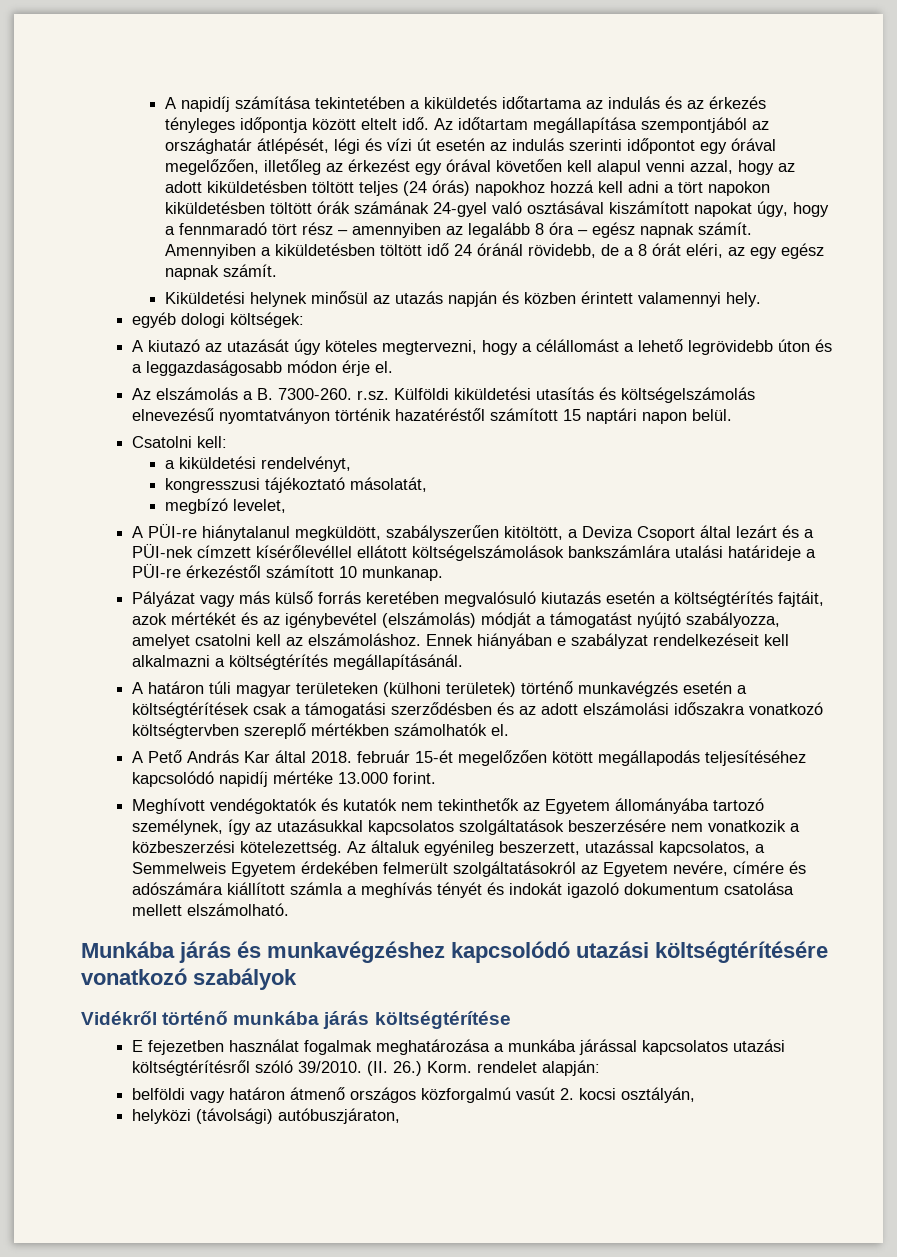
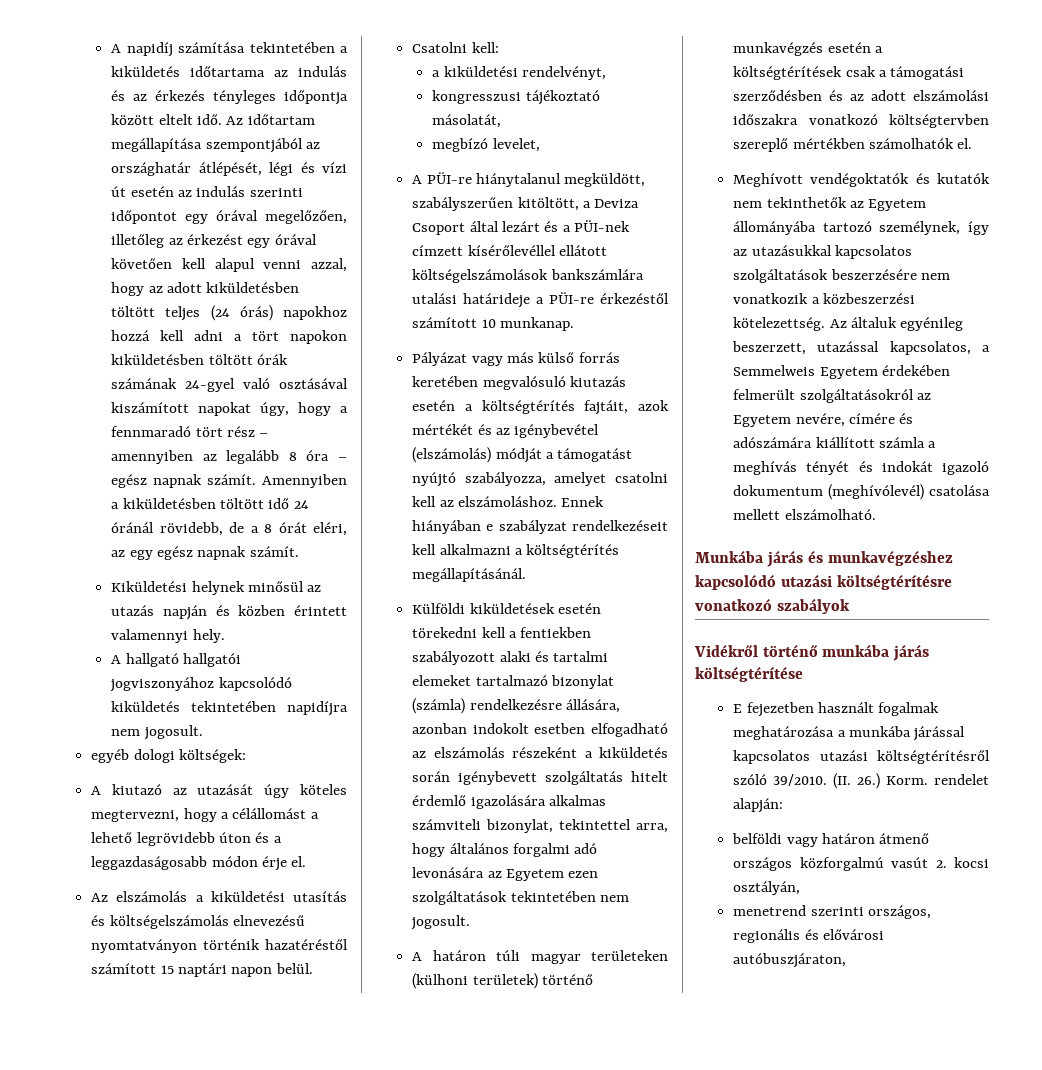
+ A hallgató hallgatói jogviszonyához kapcsolódó kiküldetés tekintetében napidíjra nem jogosult.
- Az elszámolás a B. 7300-260. r.sz. Külföldi kiküldetési utasítás és költségelszámolás elnevezésű nyomtatványon történik hazatéréstől számított 15 naptári napon belül.
+ Az elszámolás a kiküldetési utasítás és költségelszámolás elnevezésű nyomtatványon történik hazatéréstől számított 15 naptári napon belül.
+ Külföldi kiküldetések esetén törekedni kell a fentiekben szabályozott alaki és tartalmi elemeket tartalmazó bizonylat (számla) rendelkezésre állására, azonban indokolt esetben elfogadható az elszámolás részeként a kiküldetés során igénybevett szolgáltatás hitelt érdemlő igazolására alkalmas számviteli bizonylat, tekintettel arra, hogy általános forgalmi adó levonására az Egyetem ezen szolgáltatások tekintetében nem jogosult.
- A Pető András Kar által 2018. február 15-ét megelőzően kötött megállapodás teljesítéséhez kapcsolódó napidíj mértéke 13.000 forint.
- Az általuk egyénileg beszerzett, utazással kapcsolatos, a Semmelweis Egyetem érdekében felmerült szolgáltatásokról az Egyetem nevére, címére és adószámára kiállított számla a meghívás tényét és indokát igazoló dokumentum csatolása mellett elszámolható.
+ Az általuk egyénileg beszerzett, utazással kapcsolatos, a Semmelweis Egyetem érdekében felmerült szolgáltatásokról az Egyetem nevére, címére és adószámára kiállított számla a meghívás tényét és indokát igazoló dokumentum (meghívólevél) csatolása mellett elszámolható.
- Munkába járás és munkavégzéshez kapcsolódó utazási költségtérítésére vonatkozó szabályok
+ Munkába járás és munkavégzéshez kapcsolódó utazási költségtérítésre vonatkozó szabályok
- E fejezetben használat fogalmak meghatározása a munkába járással kapcsolatos utazási költségtérítésről szóló 39/2010.
+ E fejezetben használt fogalmak meghatározása a munkába járással kapcsolatos utazási költségtérítésről szóló 39/2010.
- helyközi (távolsági) autóbuszjáraton,
+ menetrend szerinti országos, regionális és elővárosi autóbuszjáraton,

